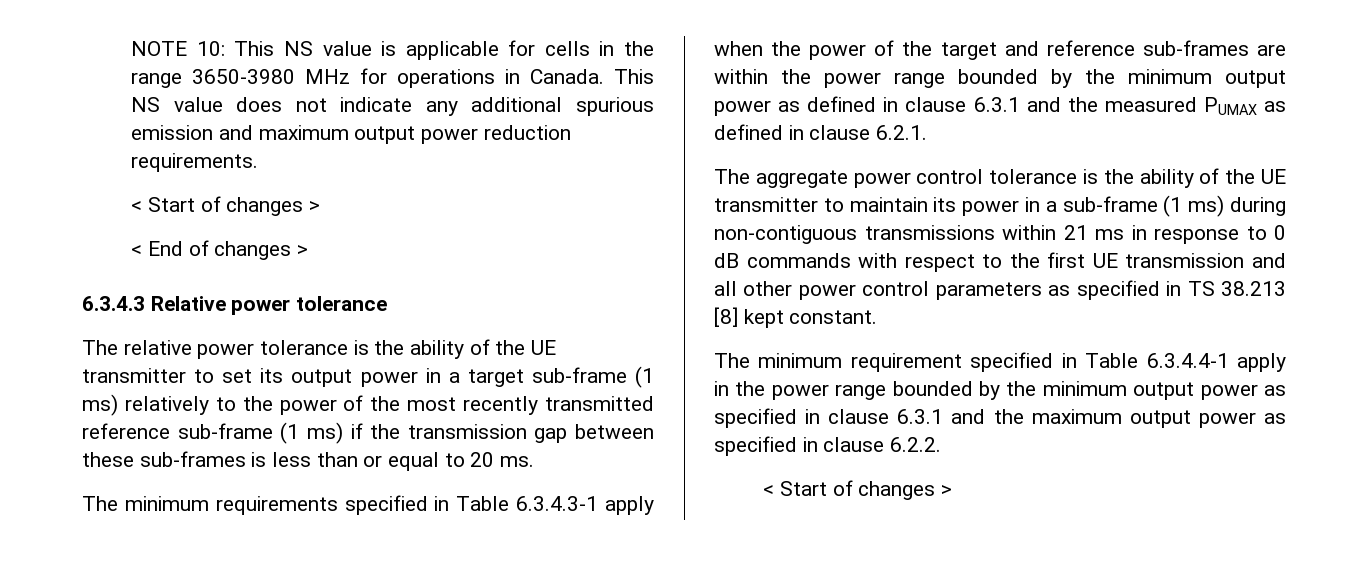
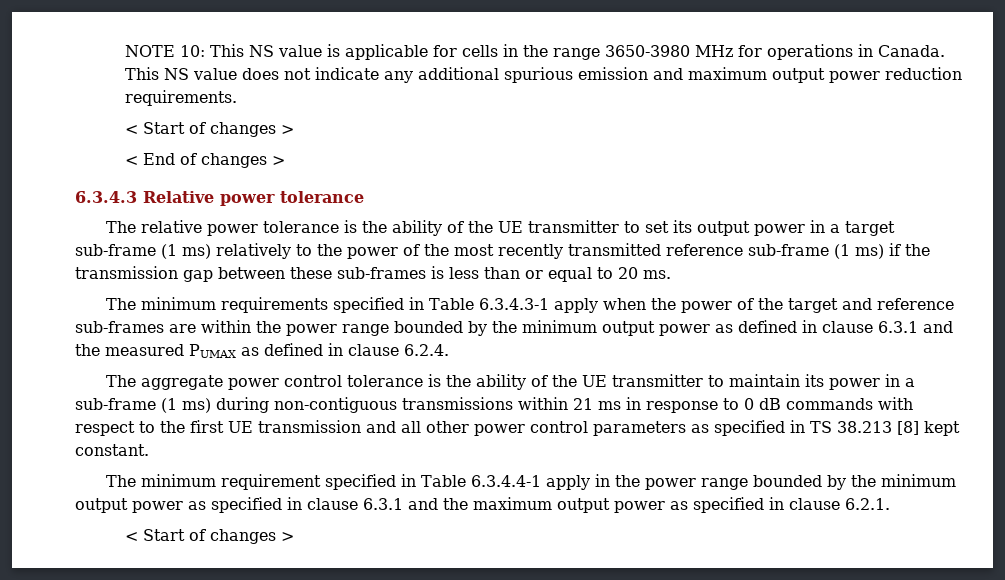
- The minimum requirements specified in Table 6.3.4.3-1 apply when the power of the target and reference sub-frames are within the power range bounded by the minimum output power as defined in clause 6.3.1 and the measured PUMAX as defined in clause 6.2.1.
+ The minimum requirements specified in Table 6.3.4.3-1 apply when the power of the target and reference sub-frames are within the power range bounded by the minimum output power as defined in clause 6.3.1 and the measured PUMAX as defined in clause 6.2.4.
- The minimum requirement specified in Table 6.3.4.4-1 apply in the power range bounded by the minimum output power as specified in clause 6.3.1 and the maximum output power as specified in clause 6.2.2.
+ The minimum requirement specified in Table 6.3.4.4-1 apply in the power range bounded by the minimum output power as specified in clause 6.3.1 and the maximum output power as specified in clause 6.2.1.

